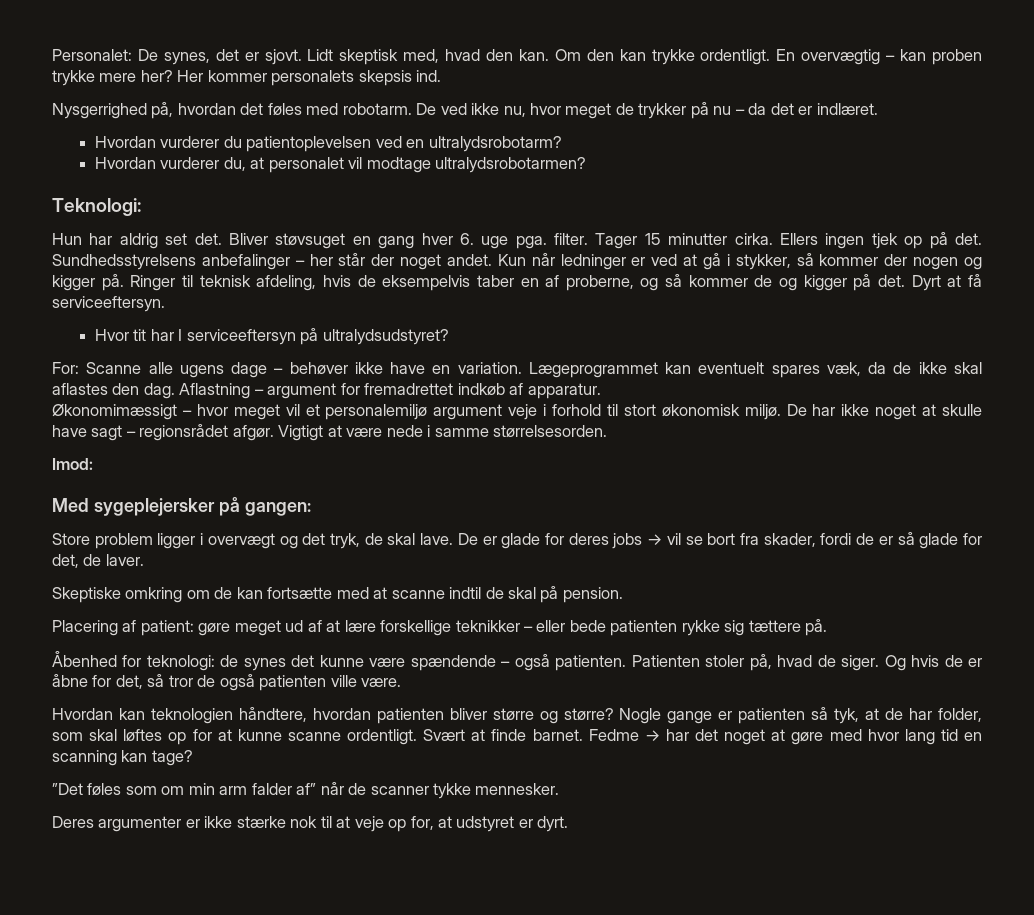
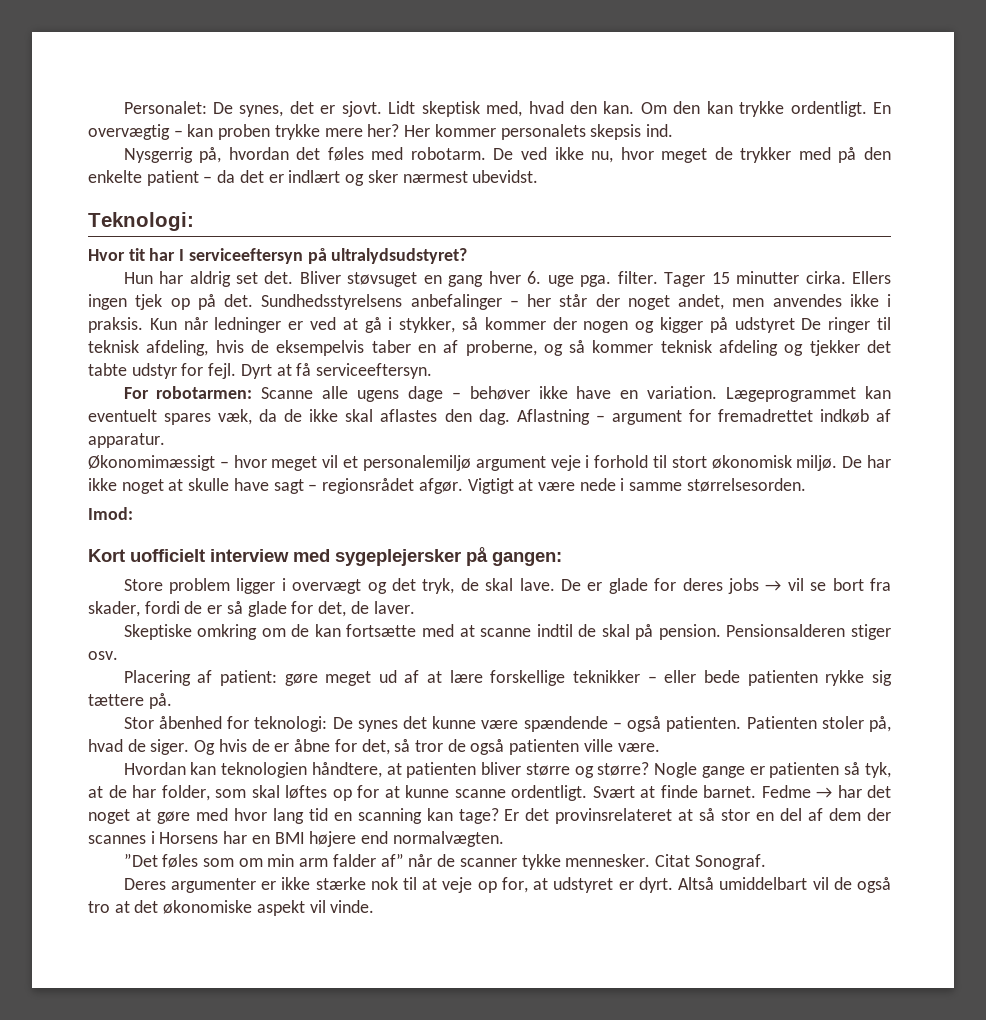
- Nysgerrighed på, hvordan det føles med robotarm.
+ Nysgerrig på, hvordan det føles med robotarm.
- De ved ikke nu, hvor meget de trykker på nu – da det er indlæret.
- Hvordan vurderer du patientoplevelsen ved en ultralydsrobotarm?
- Hvordan vurderer du, at personalet vil modtage ultralydsrobotarmen?
+ De ved ikke nu, hvor meget de trykker med på den enkelte patient – da det er indlært og sker nærmest ubevidst.
  Teknologi:
+ Hvor tit har I serviceeftersyn på ultralydsudstyret?
- Sundhedsstyrelsens anbefalinger – her står der noget andet.
+ Sundhedsstyrelsens anbefalinger – her står der noget andet, men anvendes ikke i praksis.
- Kun når ledninger er ved at gå i stykker, så kommer der nogen og kigger på. Ringer til teknisk afdeling, hvis de eksempelvis taber en af proberne, og så kommer de og kigger på det. Dyrt at få serviceeftersyn.
- Hvor tit har I serviceeftersyn på ultralydsudstyret?
- For: Scanne alle ugens dage – behøver ikke have en variation.
+ Kun når ledninger er ved at gå i stykker, så kommer der nogen og kigger på udstyret De ringer til teknisk afdeling, hvis de eksempelvis taber en af proberne, og så kommer teknisk afdeling og tjekker det tabte udstyr for fejl. Dyrt at få serviceeftersyn.
+ For robotarmen: Scanne alle ugens dage – behøver ikke have en variation.
- Med sygeplejersker på gangen:
+ Kort uofficielt interview med sygeplejersker på gangen:
+ Pensionsalderen stiger osv.
- Åbenhed for teknologi: de synes det kunne være spændende – også patienten.
+ Stor åbenhed for teknologi: De synes det kunne være spændende – også patienten.
- Hvordan kan teknologien håndtere, hvordan patienten bliver større og større?
+ Hvordan kan teknologien håndtere, at patienten bliver større og større?
+ Er det provinsrelateret at så stor en del af dem der scannes i Horsens har en BMI højere end normalvægten.
+ Citat Sonograf.
+ Altså umiddelbart vil de også tro at det økonomiske aspekt vil vinde.

